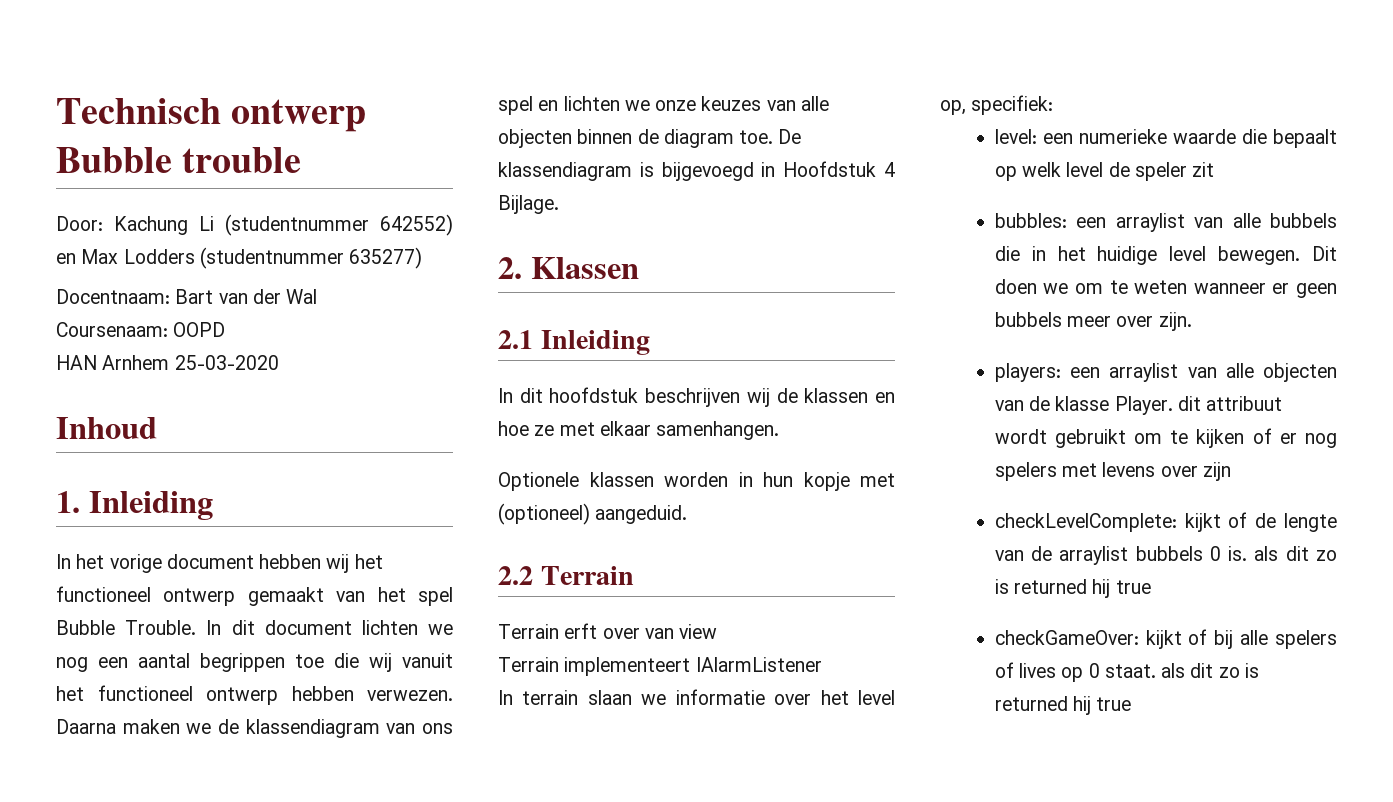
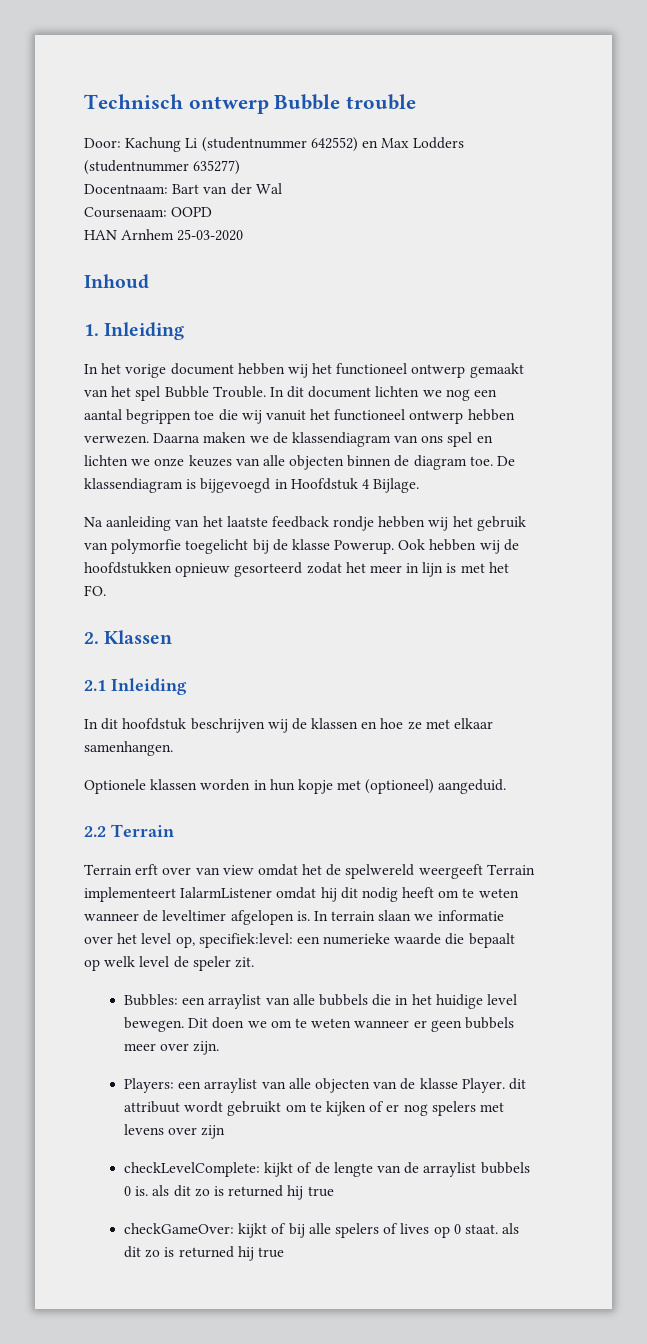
+ Na aanleiding van het laatste feedback rondje hebben wij het gebruik van polymorfie toegelicht bij de klasse Powerup. Ook hebben wij de hoofdstukken opnieuw gesorteerd zodat het meer in lijn is met het FO.
- Terrain erft over van view
- Terrain implementeert IAlarmListener
- In terrain slaan we informatie over het level op, specifiek:
- level: een numerieke waarde die bepaalt op welk level de speler zit
- bubbles: een arraylist van alle bubbels die in het huidige level bewegen.
+ Terrain erft over van view omdat het de spelwereld weergeeft Terrain implementeert IalarmListener omdat hij dit nodig heeft om te weten wanneer de leveltimer afgelopen is. In terrain slaan we informatie over het level op, specifiek:level: een numerieke waarde die bepaalt op welk level de speler zit.
+ Bubbles: een arraylist van alle bubbels die in het huidige level bewegen.
- players: een arraylist van alle objecten van de klasse Player. dit attribuut wordt gebruikt om te kijken of er nog spelers met levens over zijn
+ Players: een arraylist van alle objecten van de klasse Player. dit attribuut wordt gebruikt om te kijken of er nog spelers met levens over zijn

